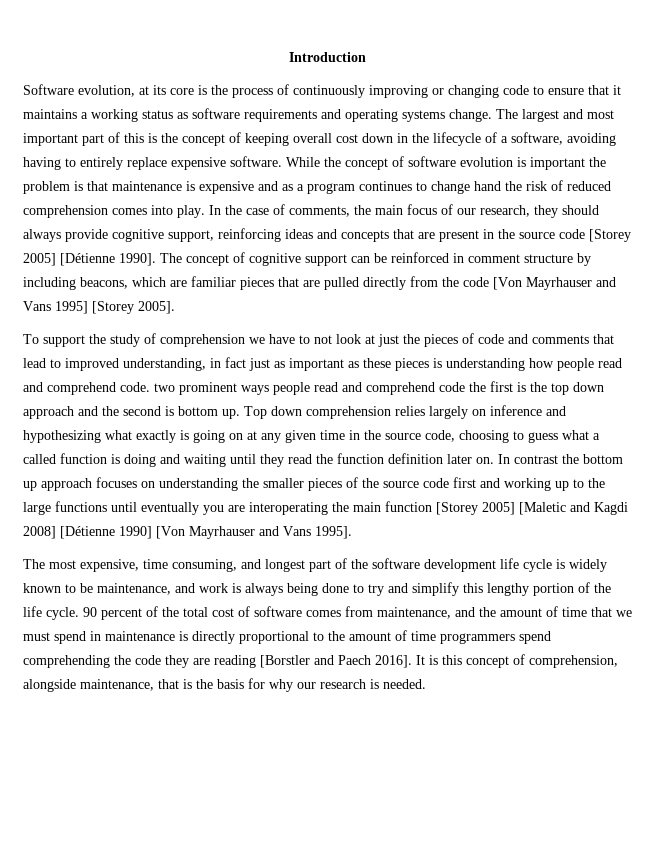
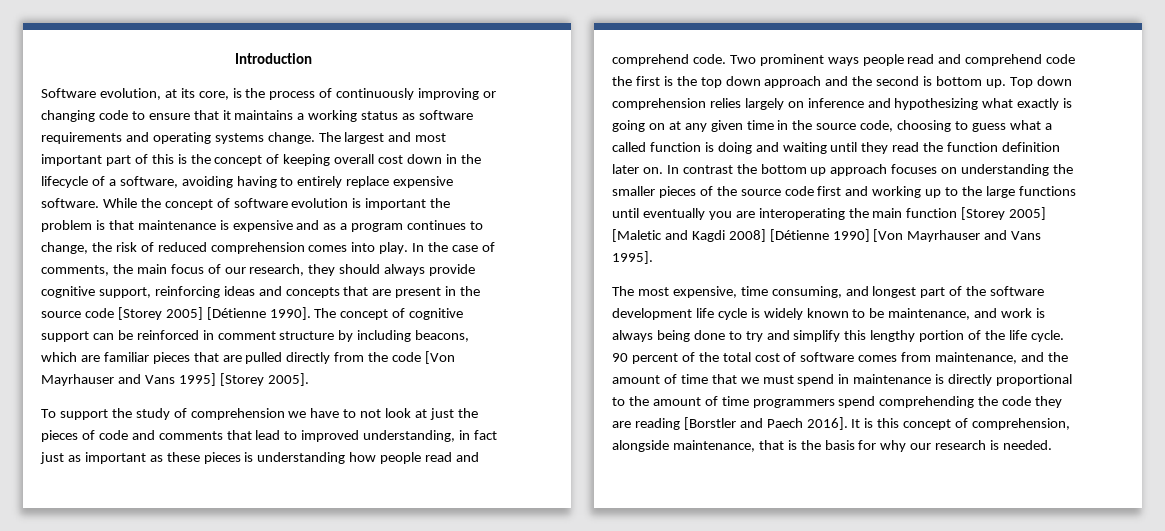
- Software evolution, at its core is the process of continuously improving or changing code to ensure that it maintains a working status as software requirements and operating systems change.
+ Software evolution, at its core, is the process of continuously improving or changing code to ensure that it maintains a working status as software requirements and operating systems change.
- While the concept of software evolution is important the problem is that maintenance is expensive and as a program continues to change hand the risk of reduced comprehension comes into play.
+ While the concept of software evolution is important the problem is that maintenance is expensive and as a program continues to change, the risk of reduced comprehension comes into play.
- To support the study of comprehension we have to not look at just the pieces of code and comments that lead to improved understanding, in fact just as important as these pieces is understanding how people read and comprehend code. two prominent ways people read and comprehend code the first is the top down approach and the second is bottom up.
+ To support the study of comprehension we have to not look at just the pieces of code and comments that lead to improved understanding, in fact just as important as these pieces is understanding how people read and comprehend code. Two prominent ways people read and comprehend code the first is the top down approach and the second is bottom up.

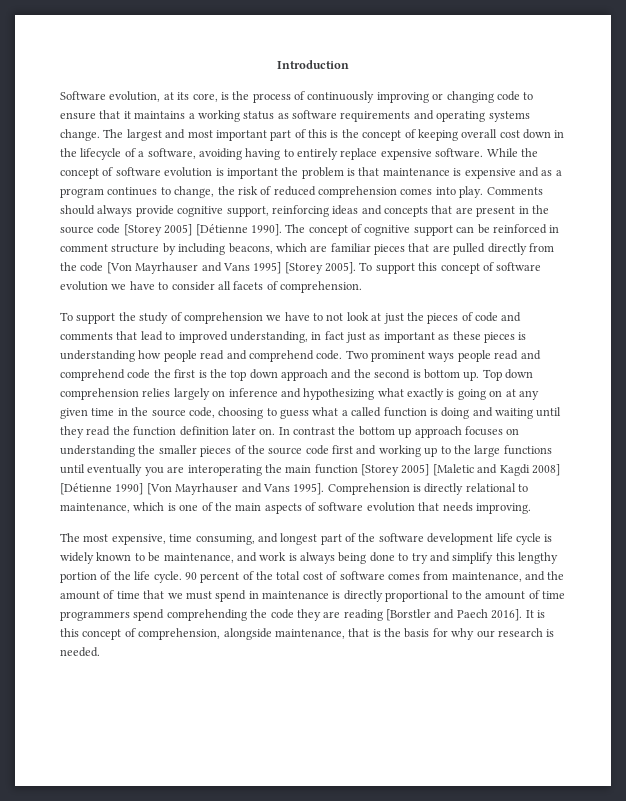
- In the case of comments, the main focus of our research, they should always provide cognitive support, reinforcing ideas and concepts that are present in the source code [Storey 2005] [Détienne 1990].
+ Comments should always provide cognitive support, reinforcing ideas and concepts that are present in the source code [Storey 2005] [Détienne 1990].
+ To support this concept of software evolution we have to consider all facets of comprehension.
+ Comprehension is directly relational to maintenance, which is one of the main aspects of software evolution that needs improving.

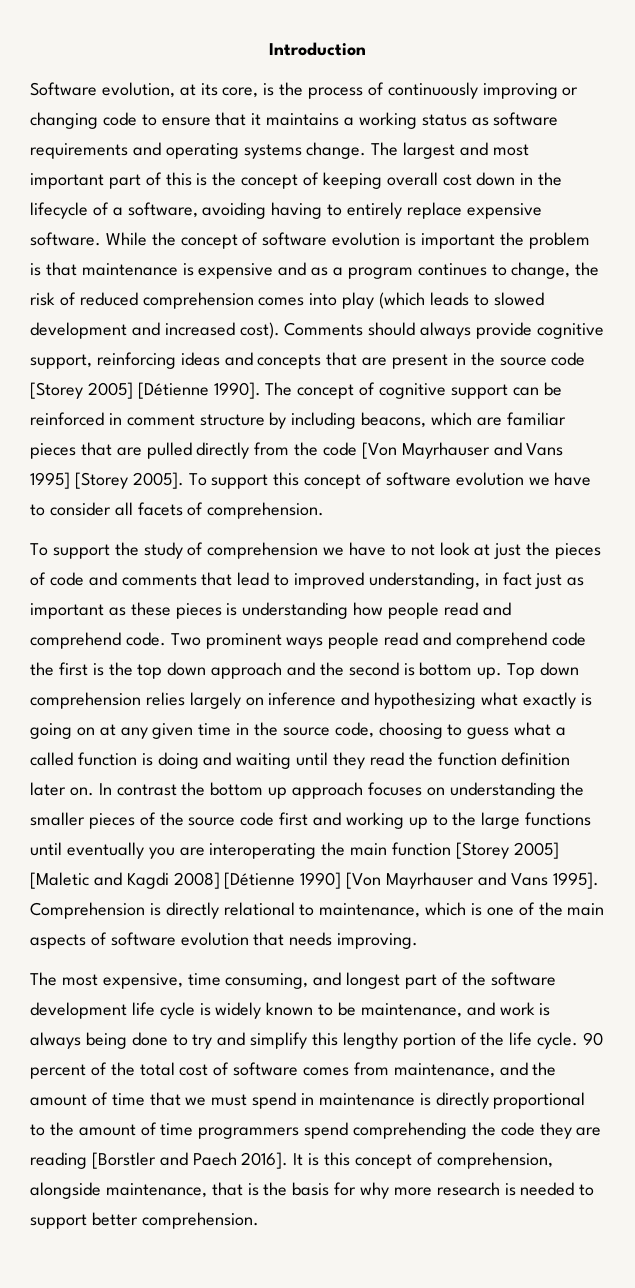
- While the concept of software evolution is important the problem is that maintenance is expensive and as a program continues to change, the risk of reduced comprehension comes into play.
+ While the concept of software evolution is important the problem is that maintenance is expensive and as a program continues to change, the risk of reduced comprehension comes into play (which leads to slowed development and increased cost).
- It is this concept of comprehension, alongside maintenance, that is the basis for why our research is needed.
+ It is this concept of comprehension, alongside maintenance, that is the basis for why more research is needed to support better comprehension.

